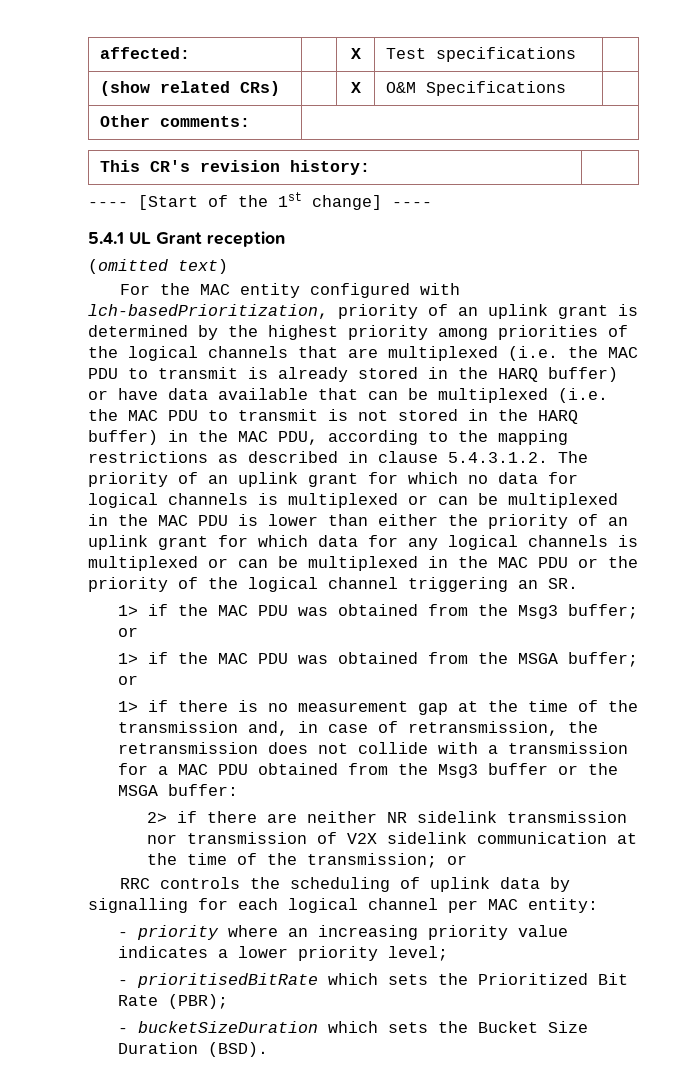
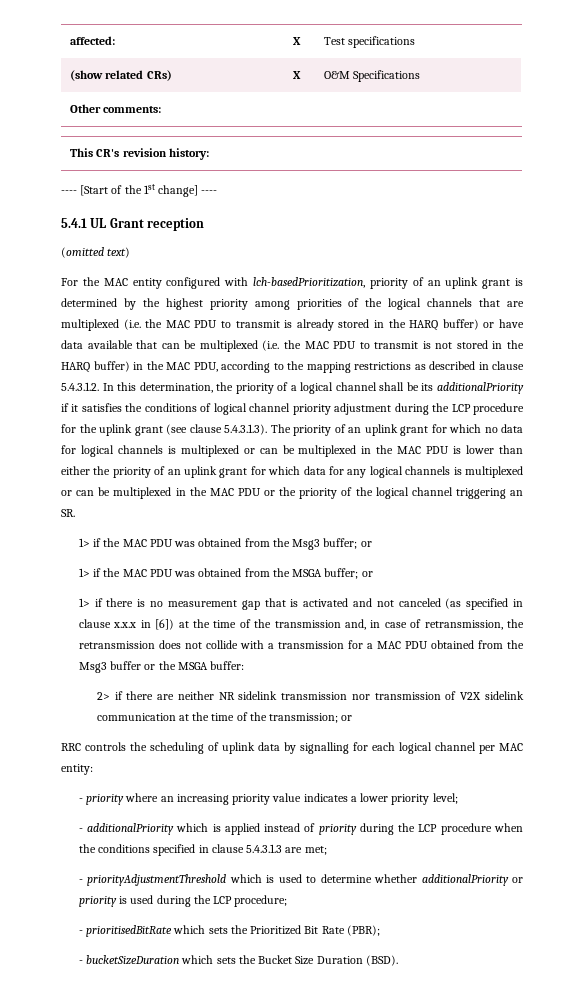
- For the MAC entity configured with lch-basedPrioritization, priority of an uplink grant is determined by the highest priority among priorities of the logical channels that are multiplexed (i.e. the MAC PDU to transmit is already stored in the HARQ buffer) or have data available that can be multiplexed (i.e. the MAC PDU to transmit is not stored in the HARQ buffer) in the MAC PDU, according to the mapping restrictions as described in clause 5.4.3.1.2. The priority of an uplink grant for which no data for logical channels is multiplexed or can be multiplexed in the MAC PDU is lower than either the priority of an uplink grant for which data for any logical channels is multiplexed or can be multiplexed in the MAC PDU or the priority of the logical channel triggering an SR.
+ For the MAC entity configured with lch-basedPrioritization, priority of an uplink grant is determined by the highest priority among priorities of the logical channels that are multiplexed (i.e. the MAC PDU to transmit is already stored in the HARQ buffer) or have data available that can be multiplexed (i.e. the MAC PDU to transmit is not stored in the HARQ buffer) in the MAC PDU, according to the mapping restrictions as described in clause 5.4.3.1.2. In this determination, the priority of a logical channel shall be its additionalPriority if it satisfies the conditions of logical channel priority adjustment during the LCP procedure for the uplink grant (see clause 5.4.3.1.3). The priority of an uplink grant for which no data for logical channels is multiplexed or can be multiplexed in the MAC PDU is lower than either the priority of an uplink grant for which data for any logical channels is multiplexed or can be multiplexed in the MAC PDU or the priority of the logical channel triggering an SR.
- 1> if there is no measurement gap at the time of the transmission and, in case of retransmission, the retransmission does not collide with a transmission for a MAC PDU obtained from the Msg3 buffer or the MSGA buffer:
+ 1> if there is no measurement gap that is activated and not canceled (as specified in clause x.x.x in [6]) at the time of the transmission and, in case of retransmission, the retransmission does not collide with a transmission for a MAC PDU obtained from the Msg3 buffer or the MSGA buffer:
+ - additionalPriority which is applied instead of priority during the LCP procedure when the conditions specified in clause 5.4.3.1.3 are met;
+ - priorityAdjustmentThreshold which is used to determine whether additionalPriority or priority is used during the LCP procedure;

